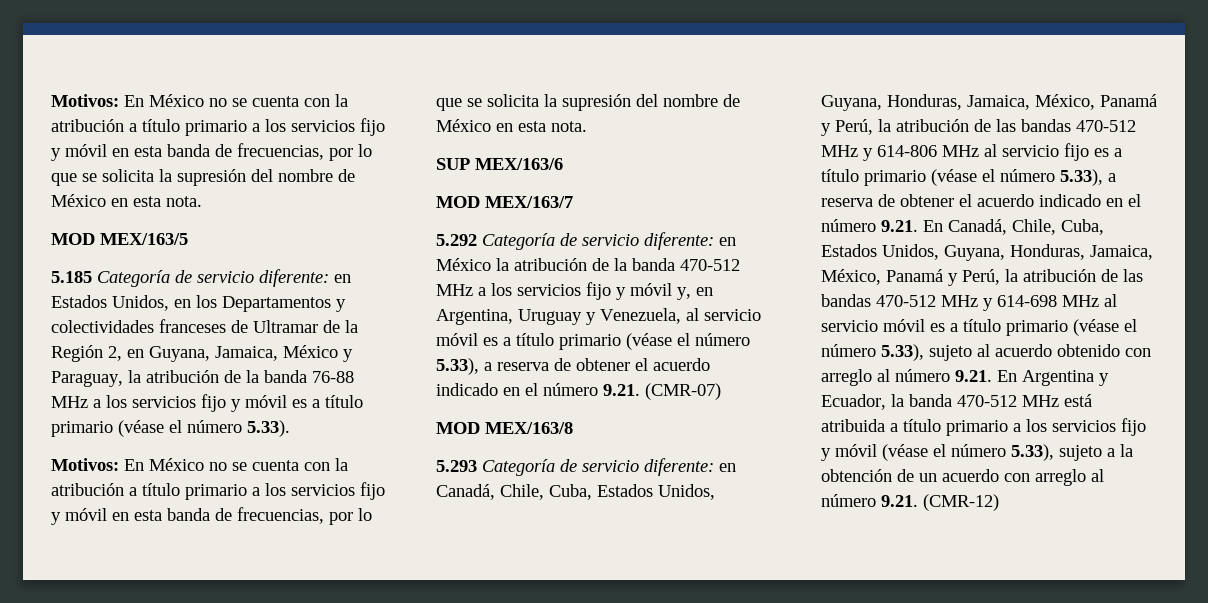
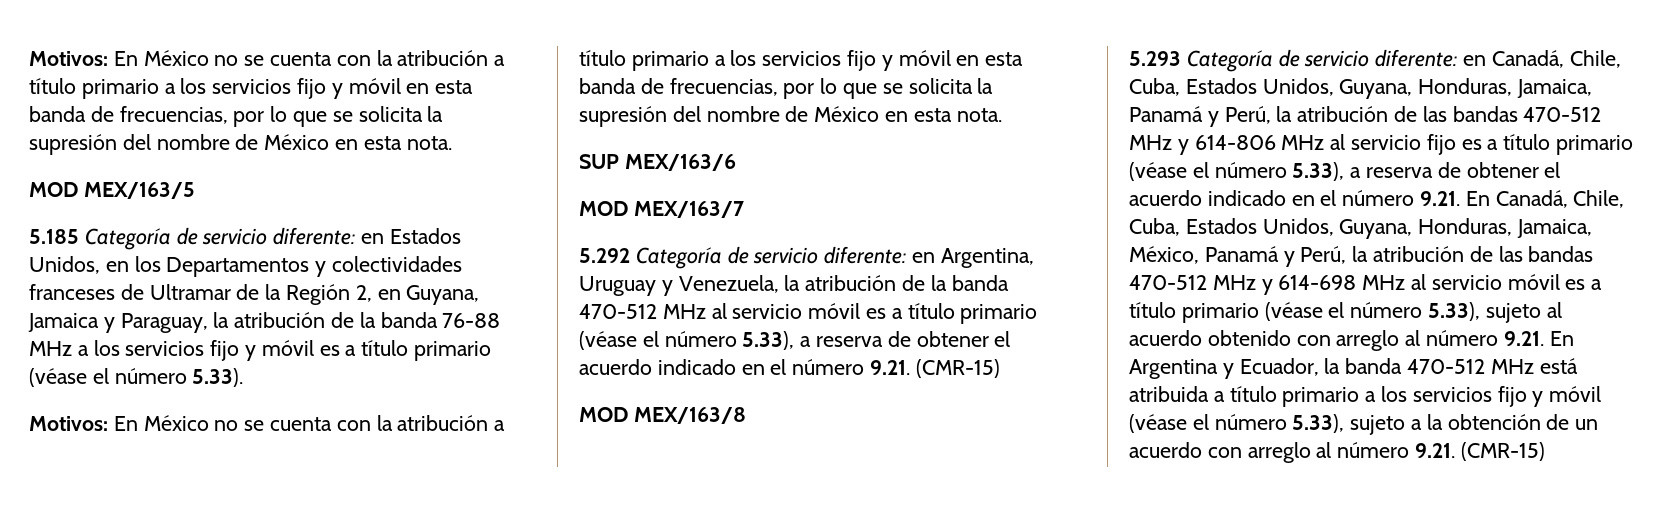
- 5.185 Categoría de servicio diferente: en Estados Unidos, en los Departamentos y colectividades franceses de Ultramar de la Región 2, en Guyana, Jamaica, México y Paraguay, la atribución de la banda 76-88 MHz a los servicios fijo y móvil es a título primario (véase el número 5.33).
+ 5.185 Categoría de servicio diferente: en Estados Unidos, en los Departamentos y colectividades franceses de Ultramar de la Región 2, en Guyana, Jamaica y Paraguay, la atribución de la banda 76-88 MHz a los servicios fijo y móvil es a título primario (véase el número 5.33).
- 5.292 Categoría de servicio diferente: en México la atribución de la banda 470-512 MHz a los servicios fijo y móvil y, en Argentina, Uruguay y Venezuela, al servicio móvil es a título primario (véase el número 5.33), a reserva de obtener el acuerdo indicado en el número 9.21. (CMR-07)
+ 5.292 Categoría de servicio diferente: en Argentina, Uruguay y Venezuela, la atribución de la banda 470-512 MHz al servicio móvil es a título primario (véase el número 5.33), a reserva de obtener el acuerdo indicado en el número 9.21. (CMR-15)
- en Canadá, Chile, Cuba, Estados Unidos, Guyana, Honduras, Jamaica, México, Panamá y Perú, la atribución de las bandas 470-512 MHz y 614-806 MHz al servicio fijo es a título primario (véase el número 5.33), a reserva de obtener el acuerdo indicado en el número 9.21. En Canadá, Chile, Cuba, Estados Unidos, Guyana, Honduras, Jamaica, México, Panamá y Perú, la atribución de las bandas 470-512 MHz y 614-698 MHz al servicio móvil es a título primario (véase el número 5.33), sujeto al acuerdo obtenido con arreglo al número 9.21. En Argentina y Ecuador, la banda 470-512 MHz está atribuida a título primario a los servicios fijo y móvil (véase el número 5.33), sujeto a la obtención de un acuerdo con arreglo al número 9.21. (CMR-12)
+ en Canadá, Chile, Cuba, Estados Unidos, Guyana, Honduras, Jamaica, Panamá y Perú, la atribución de las bandas 470-512 MHz y 614-806 MHz al servicio fijo es a título primario (véase el número 5.33), a reserva de obtener el acuerdo indicado en el número 9.21. En Canadá, Chile, Cuba, Estados Unidos, Guyana, Honduras, Jamaica, México, Panamá y Perú, la atribución de las bandas 470-512 MHz y 614-698 MHz al servicio móvil es a título primario (véase el número 5.33), sujeto al acuerdo obtenido con arreglo al número 9.21. En Argentina y Ecuador, la banda 470-512 MHz está atribuida a título primario a los servicios fijo y móvil (véase el número 5.33), sujeto a la obtención de un acuerdo con arreglo al número 9.21. (CMR-15)

